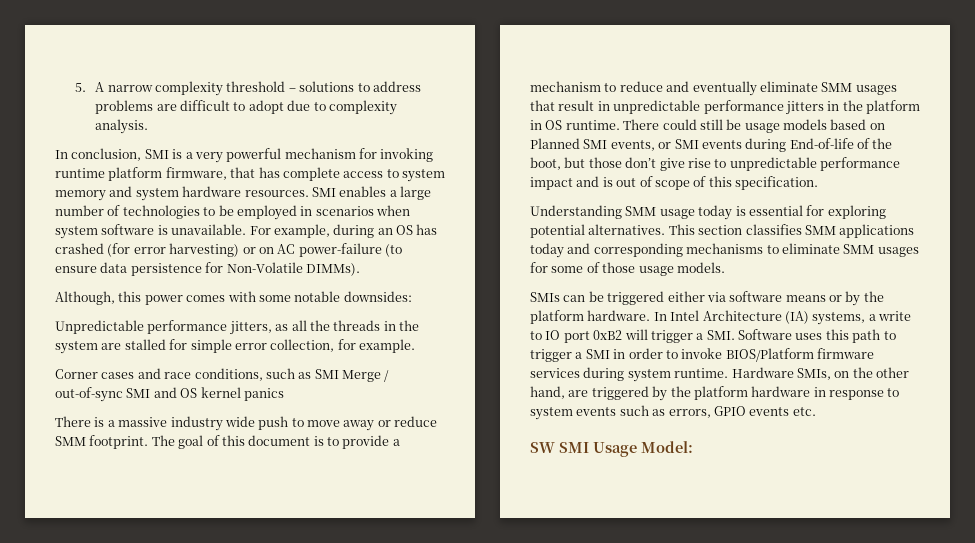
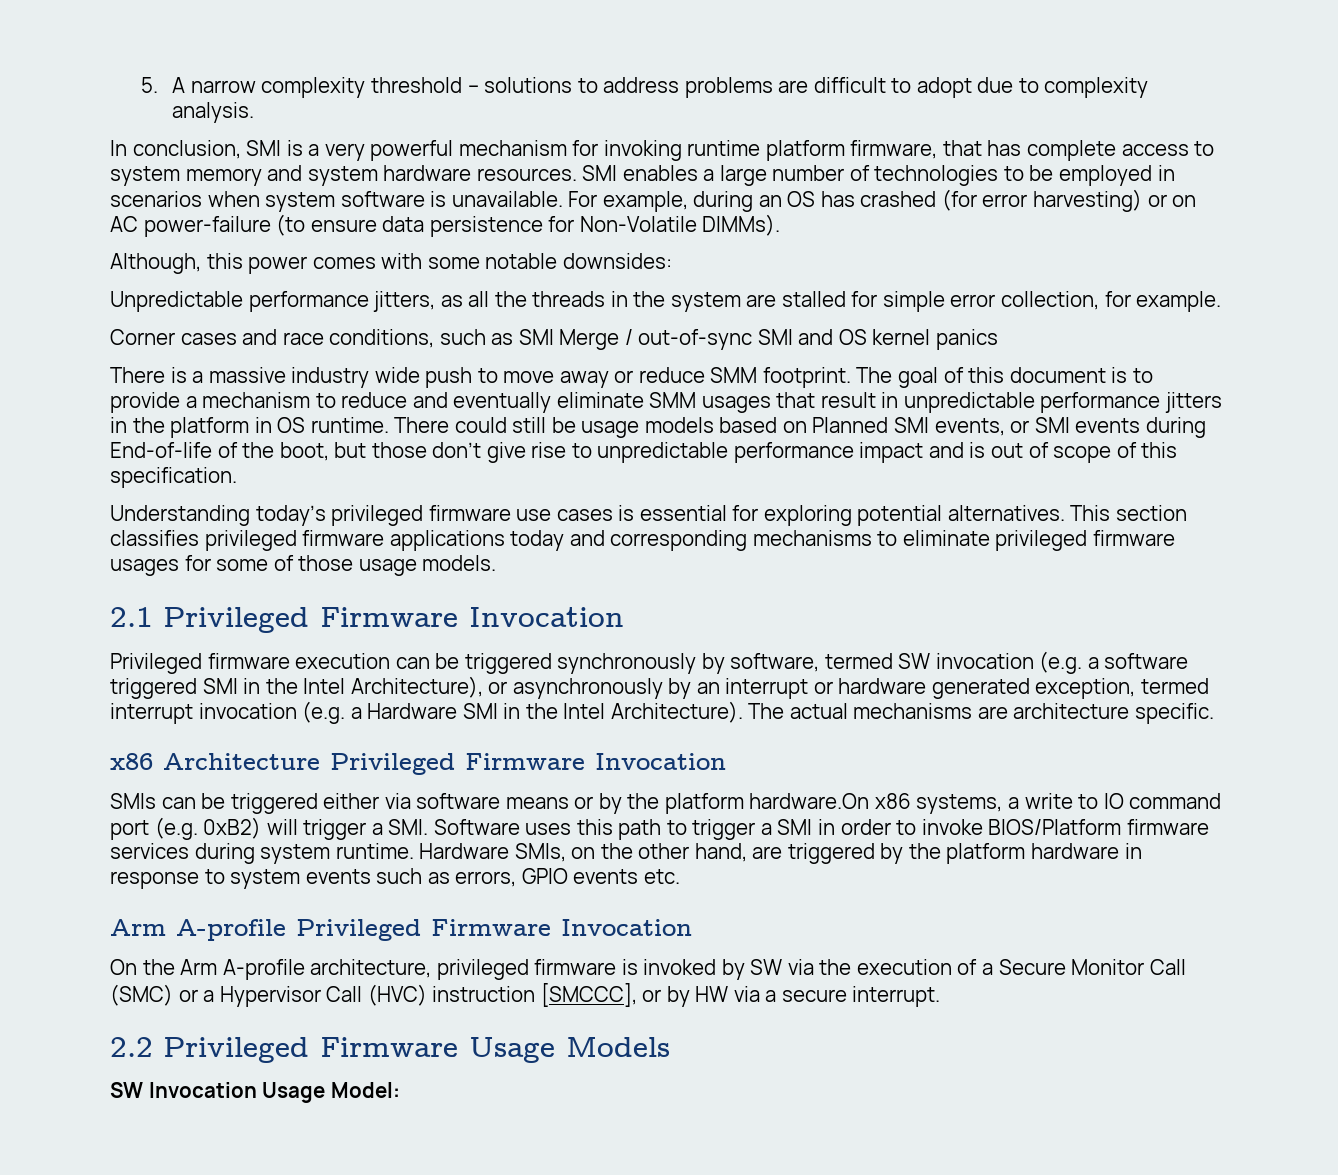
- Understanding SMM usage today is essential for exploring potential alternatives.
+ Understanding today’s privileged firmware use cases is essential for exploring potential alternatives.
- This section classifies SMM applications today and corresponding mechanisms to eliminate SMM usages for some of those usage models.
+ This section classifies privileged firmware applications today and corresponding mechanisms to eliminate privileged firmware usages for some of those usage models.
+ 2.1 Privileged Firmware Invocation
+ Privileged firmware execution can be triggered synchronously by software, termed SW invocation (e.g. a software triggered SMI in the Intel Architecture), or asynchronously by an interrupt or hardware generated exception, termed interrupt invocation (e.g. a Hardware SMI in the Intel Architecture). The actual mechanisms are architecture specific.
+ x86 Architecture Privileged Firmware Invocation
- SMIs can be triggered either via software means or by the platform hardware. In Intel Architecture (IA) systems, a write to IO port 0xB2 will trigger a SMI. Software uses this path to trigger a SMI in order to invoke BIOS/Platform firmware services during system runtime.
+ SMIs can be triggered either via software means or by the platform hardware.On x86 systems, a write to IO command port (e.g. 0xB2) will trigger a SMI. Software uses this path to trigger a SMI in order to invoke BIOS/Platform firmware services during system runtime.
- SW SMI Usage Model:
+ Arm A-profile Privileged Firmware Invocation
+ On the Arm A-profile architecture, privileged firmware is invoked by SW via the execution of a Secure Monitor Call (SMC) or a Hypervisor Call (HVC) instruction [SMCCC], or by HW via a secure interrupt.
+ 2.2 Privileged Firmware Usage Models
+ SW Invocation Usage Model:

